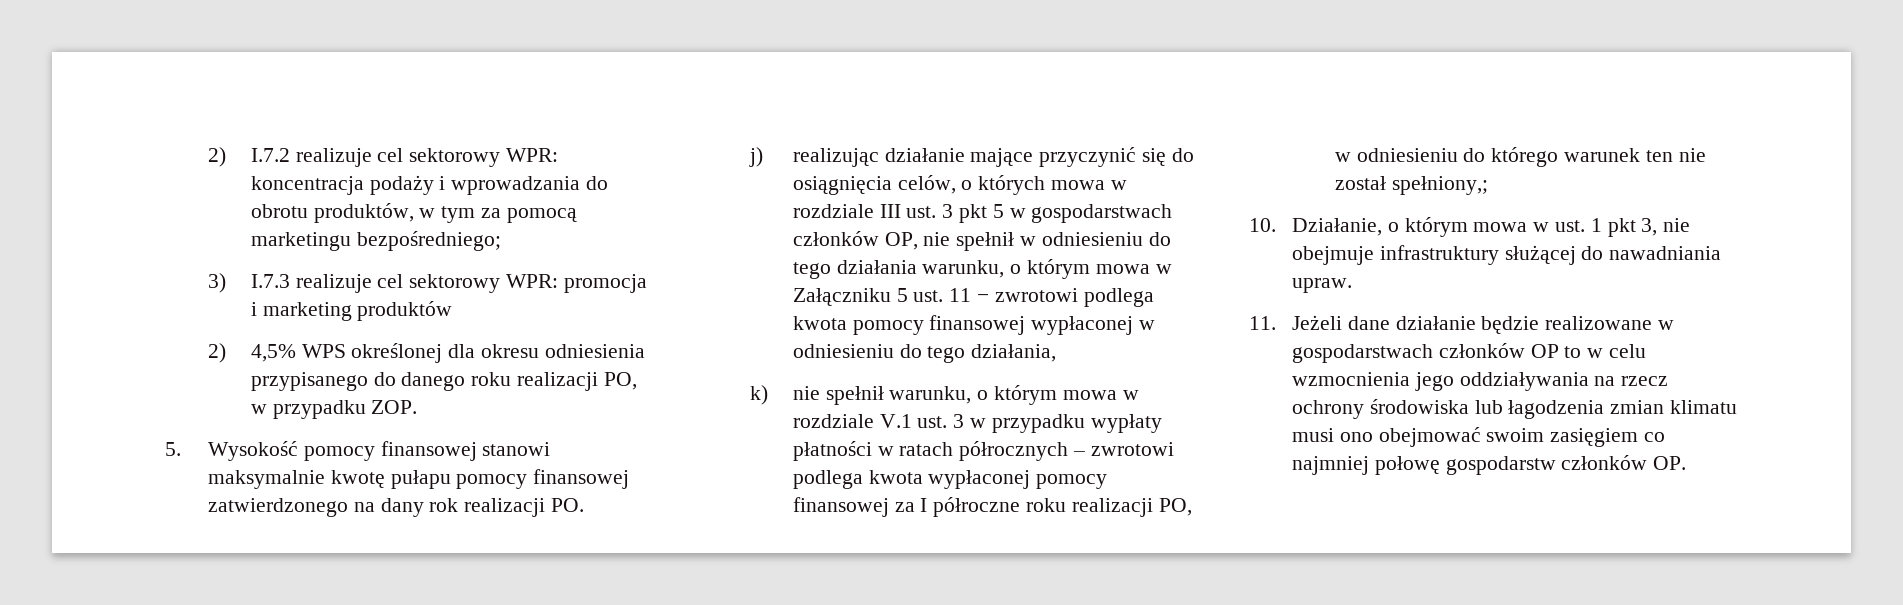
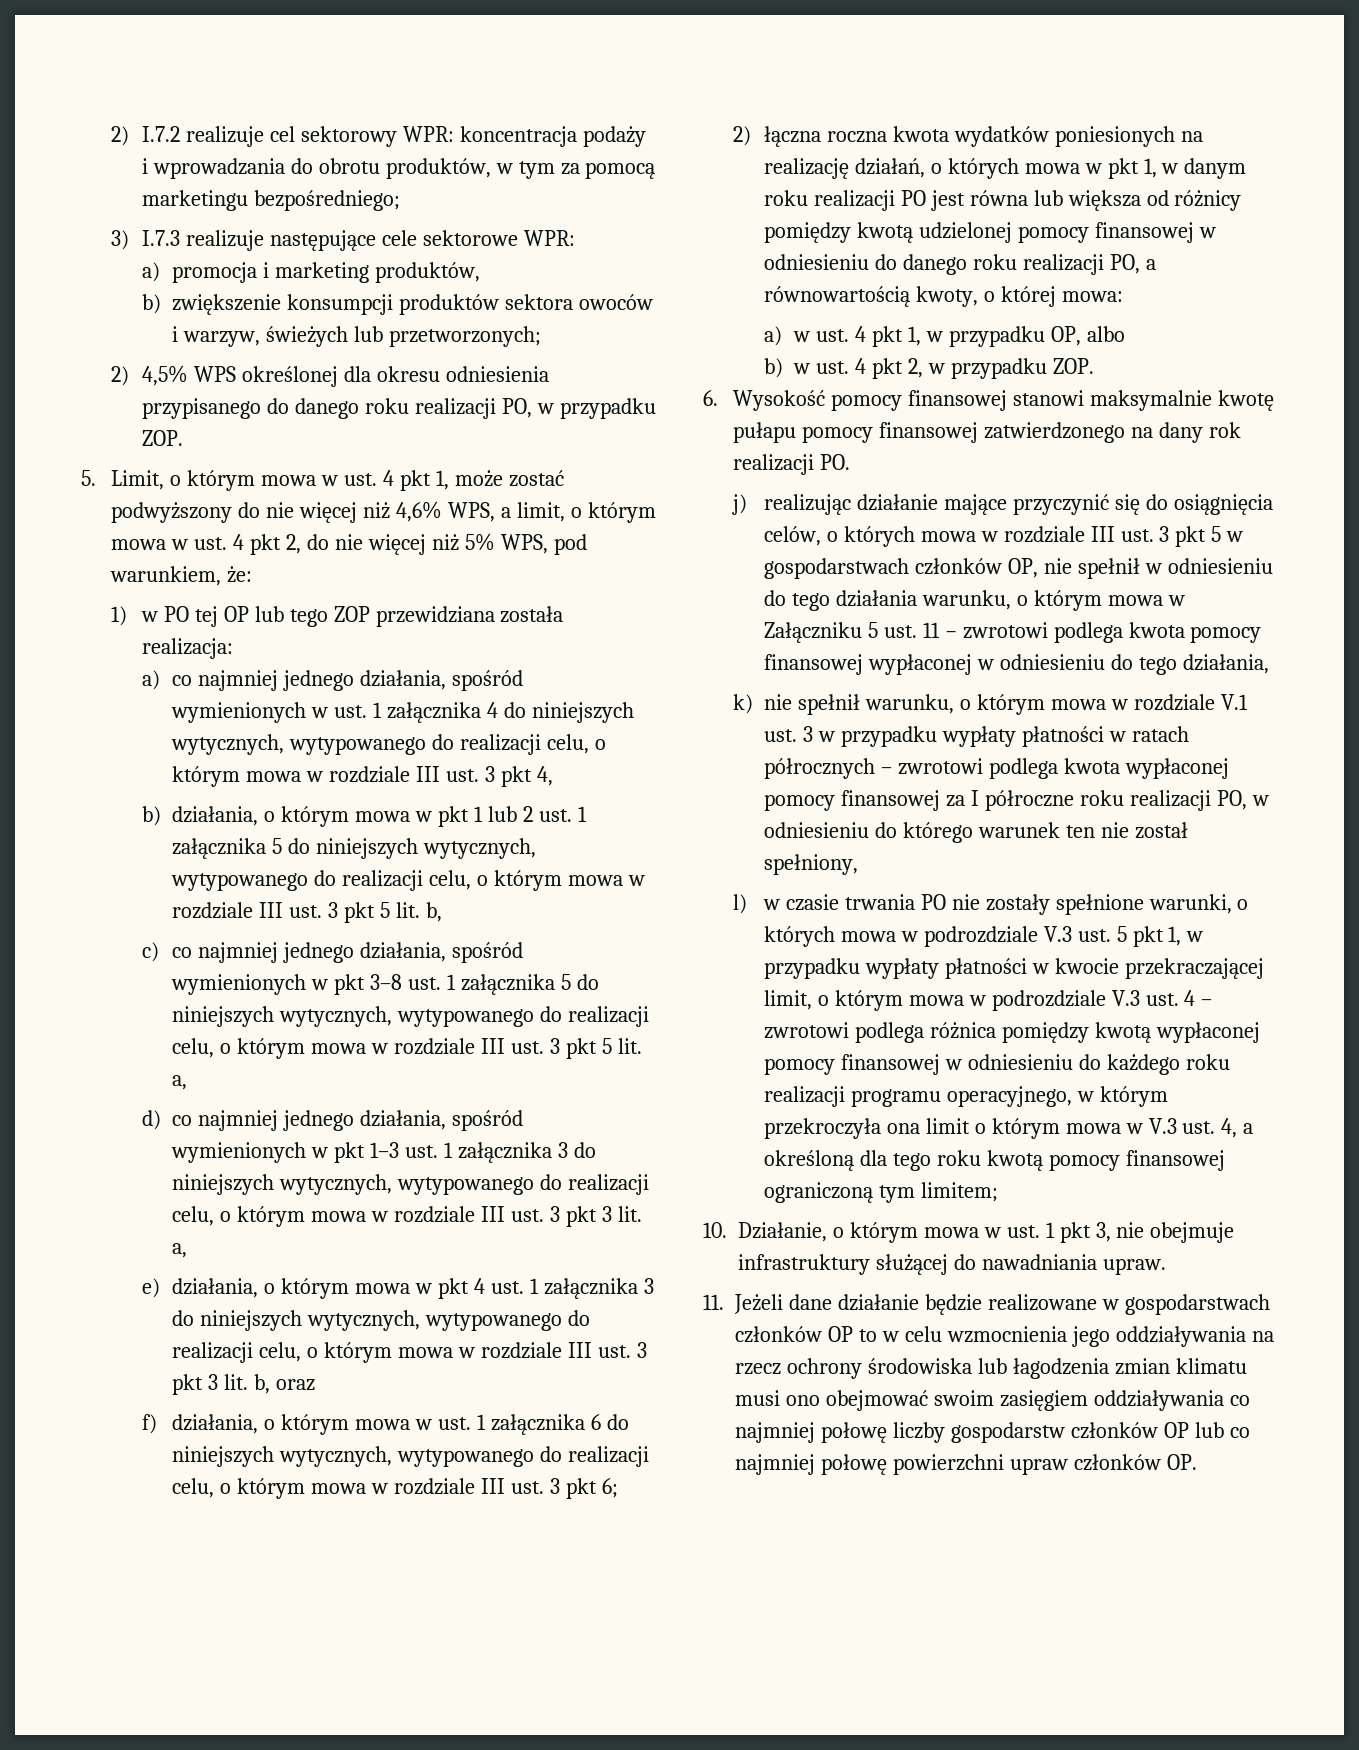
- 3) I.7.3 realizuje cel sektorowy WPR: promocja i marketing produktów
+ 3) I.7.3 realizuje następujące cele sektorowe WPR:
+ a) promocja i marketing produktów,
+ b) zwiększenie konsumpcji produktów sektora owoców i warzyw, świeżych lub przetworzonych;
- 5. Wysokość pomocy finansowej stanowi maksymalnie kwotę pułapu pomocy finansowej zatwierdzonego na dany rok realizacji PO.
+ 5. Limit, o którym mowa w ust. 4 pkt 1, może zostać podwyższony do nie więcej niż 4,6% WPS, a limit, o którym mowa w ust. 4 pkt 2, do nie więcej niż 5% WPS, pod warunkiem, że:
+ 1) w PO tej OP lub tego ZOP przewidziana została realizacja:
+ a) co najmniej jednego działania, spośród wymienionych w ust. 1 załącznika 4 do niniejszych wytycznych, wytypowanego do realizacji celu, o którym mowa w rozdziale III ust. 3 pkt 4,
+ b) działania, o którym mowa w pkt 1 lub 2 ust. 1 załącznika 5 do niniejszych wytycznych, wytypowanego do realizacji celu, o którym mowa w rozdziale III ust. 3 pkt 5 lit. b,
+ c) co najmniej jednego działania, spośród wymienionych w pkt 3–8 ust. 1 załącznika 5 do niniejszych wytycznych, wytypowanego do realizacji celu, o którym mowa w rozdziale III ust. 3 pkt 5 lit. a,
+ d) co najmniej jednego działania, spośród wymienionych w pkt 1–3 ust. 1 załącznika 3 do niniejszych wytycznych, wytypowanego do realizacji celu, o którym mowa w rozdziale III ust. 3 pkt 3 lit. a,
+ e) działania, o którym mowa w pkt 4 ust. 1 załącznika 3 do niniejszych wytycznych, wytypowanego do realizacji celu, o którym mowa w rozdziale III ust. 3 pkt 3 lit. b, oraz
+ f) działania, o którym mowa w ust. 1 załącznika 6 do niniejszych wytycznych, wytypowanego do realizacji celu, o którym mowa w rozdziale III ust. 3 pkt 6;
+ 2) łączna roczna kwota wydatków poniesionych na realizację działań, o których mowa w pkt 1, w danym roku realizacji PO jest równa lub większa od różnicy pomiędzy kwotą udzielonej pomocy finansowej w odniesieniu do danego roku realizacji PO, a równowartością kwoty, o której mowa:
+ a) w ust. 4 pkt 1, w przypadku OP, albo
+ b) w ust. 4 pkt 2, w przypadku ZOP.
+ 6. Wysokość pomocy finansowej stanowi maksymalnie kwotę pułapu pomocy finansowej zatwierdzonego na dany rok realizacji PO.
- k) nie spełnił warunku, o którym mowa w rozdziale V.1 ust. 3 w przypadku wypłaty płatności w ratach półrocznych – zwrotowi podlega kwota wypłaconej pomocy finansowej za I półroczne roku realizacji PO, w odniesieniu do którego warunek ten nie został spełniony,;
+ k) nie spełnił warunku, o którym mowa w rozdziale V.1 ust. 3 w przypadku wypłaty płatności w ratach półrocznych – zwrotowi podlega kwota wypłaconej pomocy finansowej za I półroczne roku realizacji PO, w odniesieniu do którego warunek ten nie został spełniony,
+ l) w czasie trwania PO nie zostały spełnione warunki, o których mowa w podrozdziale V.3 ust. 5 pkt 1, w przypadku wypłaty płatności w kwocie przekraczającej limit, o którym mowa w podrozdziale V.3 ust. 4 – zwrotowi podlega różnica pomiędzy kwotą wypłaconej pomocy finansowej w odniesieniu do każdego roku realizacji programu operacyjnego, w którym przekroczyła ona limit o którym mowa w V.3 ust. 4, a określoną dla tego roku kwotą pomocy finansowej ograniczoną tym limitem;
- 11. Jeżeli dane działanie będzie realizowane w gospodarstwach członków OP to w celu wzmocnienia jego oddziaływania na rzecz ochrony środowiska lub łagodzenia zmian klimatu musi ono obejmować swoim zasięgiem co najmniej połowę gospodarstw członków OP.
+ 11. Jeżeli dane działanie będzie realizowane w gospodarstwach członków OP to w celu wzmocnienia jego oddziaływania na rzecz ochrony środowiska lub łagodzenia zmian klimatu musi ono obejmować swoim zasięgiem oddziaływania co najmniej połowę liczby gospodarstw członków OP lub co najmniej połowę powierzchni upraw członków OP.

